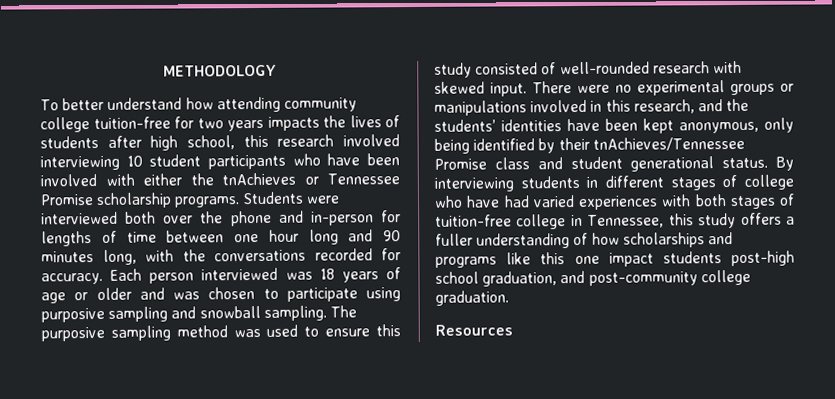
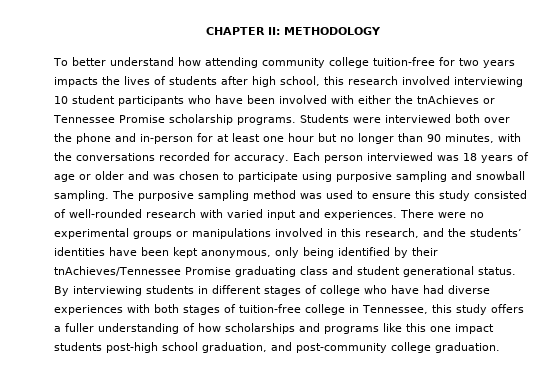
- METHODOLOGY
+ CHAPTER II: METHODOLOGY
- Students were interviewed both over the phone and in-person for lengths of time between one hour long and 90 minutes long, with the conversations recorded for accuracy.
+ Students were interviewed both over the phone and in-person for at least one hour but no longer than 90 minutes, with the conversations recorded for accuracy.
- The purposive sampling method was used to ensure this study consisted of well-rounded research with skewed input.
+ The purposive sampling method was used to ensure this study consisted of well-rounded research with varied input and experiences.
- There were no experimental groups or manipulations involved in this research, and the students’ identities have been kept anonymous, only being identified by their tnAchieves/Tennessee Promise class and student generational status.
+ There were no experimental groups or manipulations involved in this research, and the students’ identities have been kept anonymous, only being identified by their tnAchieves/Tennessee Promise graduating class and student generational status.
- By interviewing students in different stages of college who have had varied experiences with both stages of tuition-free college in Tennessee, this study offers a fuller understanding of how scholarships and programs like this one impact students post-high school graduation, and post-community college graduation.
+ By interviewing students in different stages of college who have had diverse experiences with both stages of tuition-free college in Tennessee, this study offers a fuller understanding of how scholarships and programs like this one impact students post-high school graduation, and post-community college graduation.
- Resources

